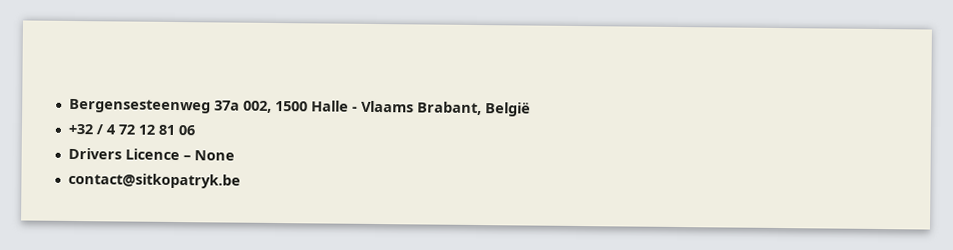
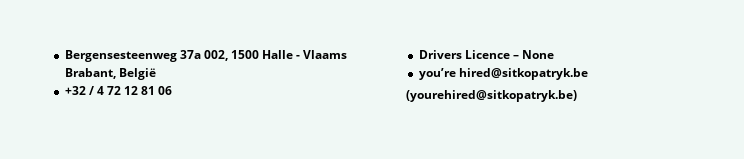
- contact@sitkopatryk.be
+ you’re hired@sitkopatryk.be
+ (yourehired@sitkopatryk.be)

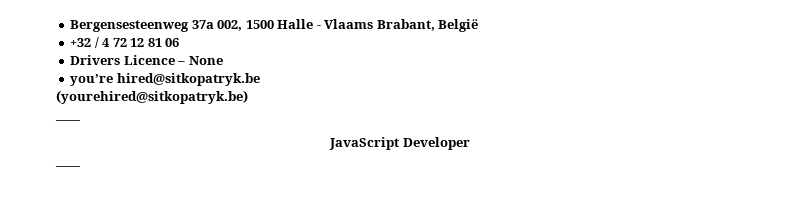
  (yourehired@sitkopatryk.be)
+ ____
+ JavaScript Developer
+ ____

